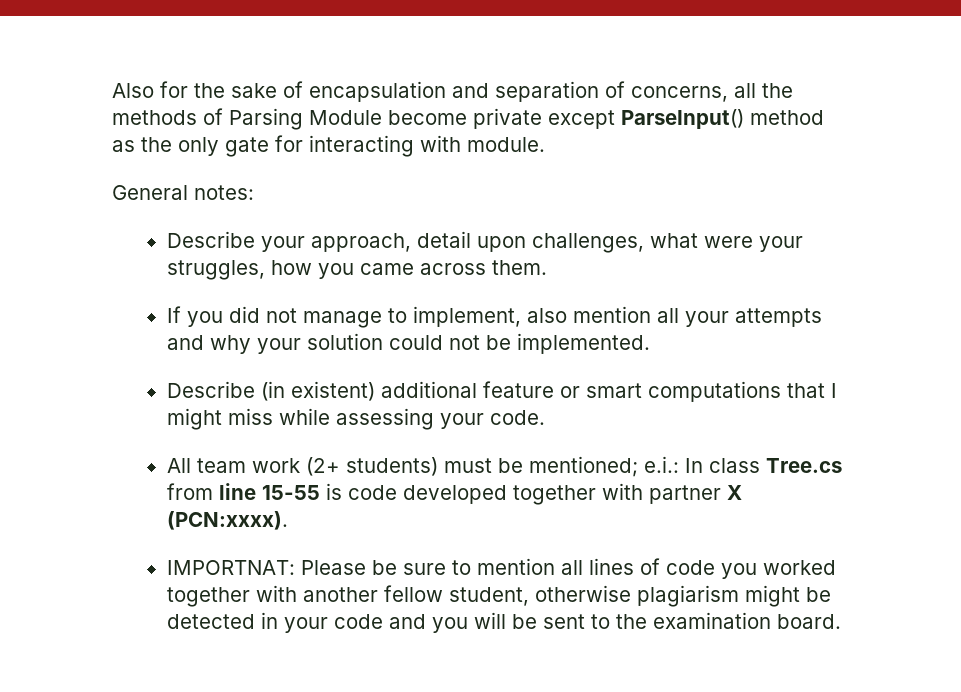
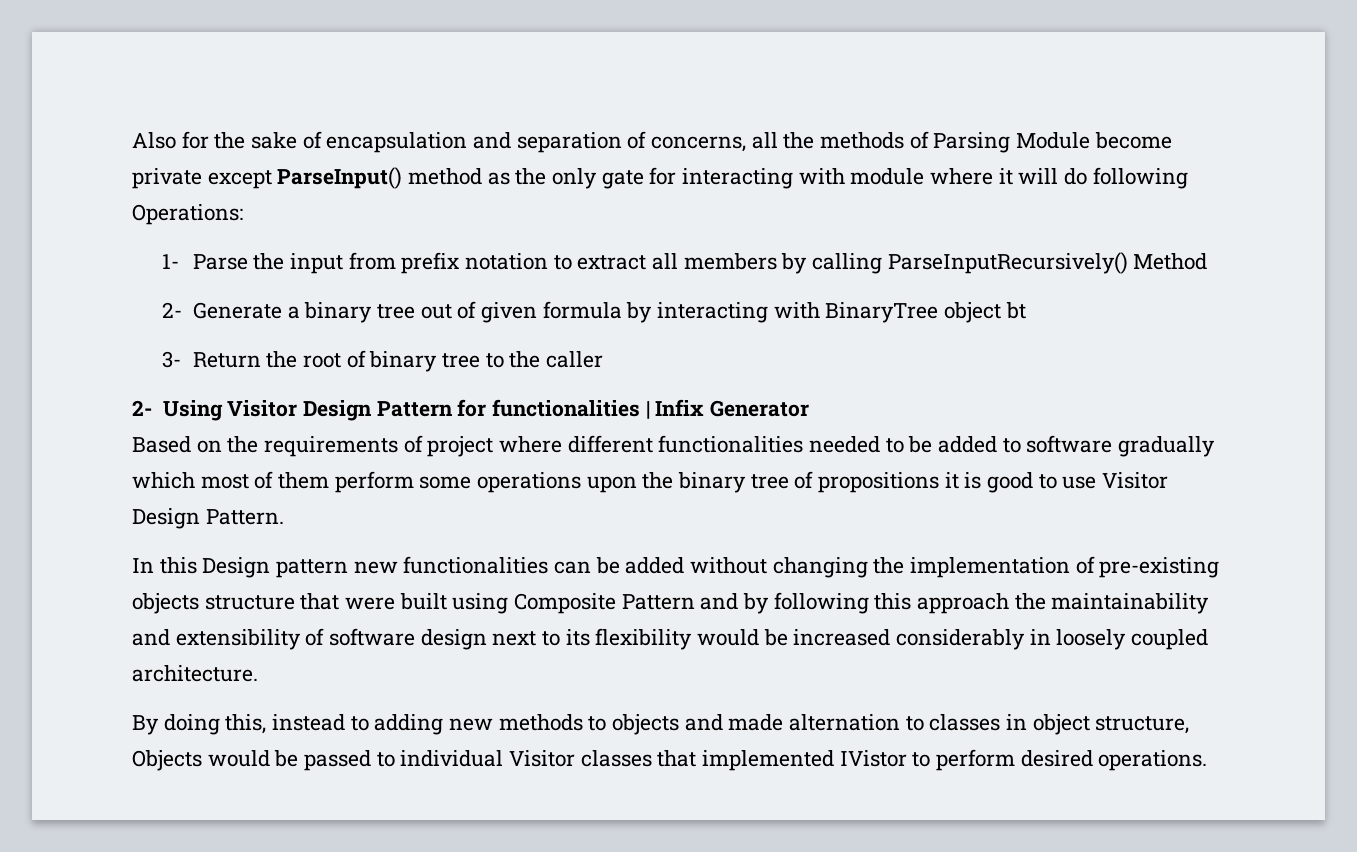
- Also for the sake of encapsulation and separation of concerns, all the methods of Parsing Module become private except ParseInput() method as the only gate for interacting with module.
- General notes:
- Describe your approach, detail upon challenges, what were your struggles, how you came across them.
- If you did not manage to implement, also mention all your attempts and why your solution could not be implemented.
- Describe (in existent) additional feature or smart computations that I might miss while assessing your code.
- All team work (2+ students) must be mentioned; e.i.: In class Tree.cs from line 15-55 is code developed together with partner X (PCN:xxxx).
- IMPORTNAT: Please be sure to mention all lines of code you worked together with another fellow student, otherwise plagiarism might be detected in your code and you will be sent to the examination board.
+ Also for the sake of encapsulation and separation of concerns, all the methods of Parsing Module become private except ParseInput() method as the only gate for interacting with module where it will do following Operations:
+ 1- Parse the input from prefix notation to extract all members by calling ParseInputRecursively() Method
+ 2- Generate a binary tree out of given formula by interacting with BinaryTree object bt
+ 3- Return the root of binary tree to the caller
+ 2- Using Visitor Design Pattern for functionalities | Infix Generator
+ Based on the requirements of project where different functionalities needed to be added to software gradually which most of them perform some operations upon the binary tree of propositions it is good to use Visitor Design Pattern.
+ In this Design pattern new functionalities can be added without changing the implementation of pre-existing objects structure that were built using Composite Pattern and by following this approach the maintainability and extensibility of software design next to its flexibility would be increased considerably in loosely coupled architecture.
+ By doing this, instead to adding new methods to objects and made alternation to classes in object structure, Objects would be passed to individual Visitor classes that implemented IVistor to perform desired operations.

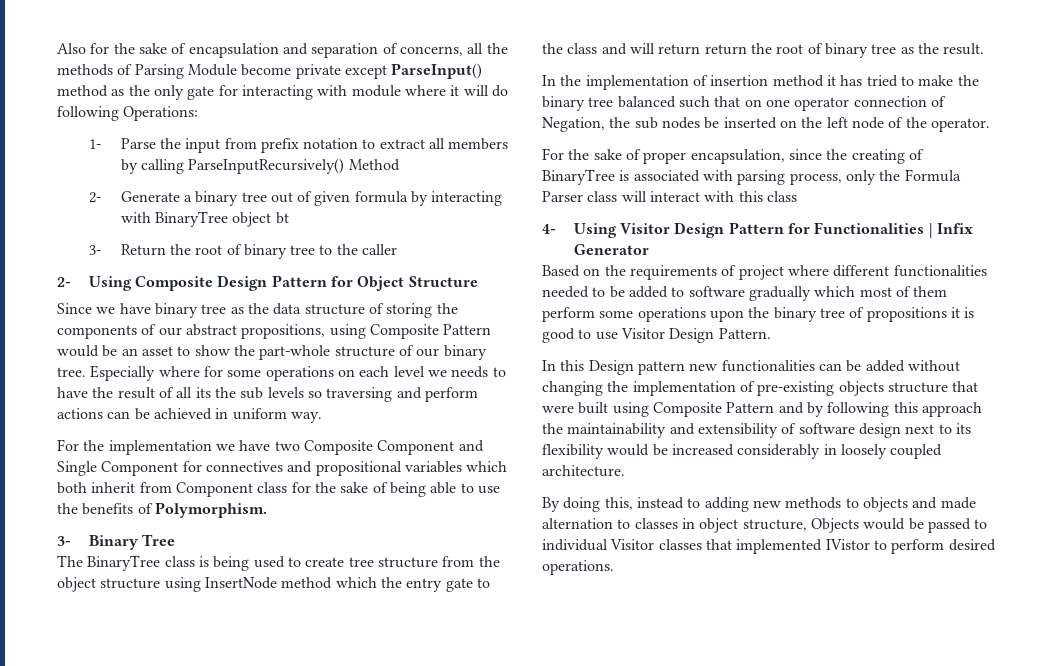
- 2- Using Visitor Design Pattern for functionalities | Infix Generator
+ 2- Using Composite Design Pattern for Object Structure
+ Since we have binary tree as the data structure of storing the components of our abstract propositions, using Composite Pattern would be an asset to show the part-whole structure of our binary tree. Especially where for some operations on each level we needs to have the result of all its the sub levels so traversing and perform actions can be achieved in uniform way.
+ For the implementation we have two Composite Component and Single Component for connectives and propositional variables which both inherit from Component class for the sake of being able to use the benefits of Polymorphism.
+ 3- Binary Tree
+ The BinaryTree class is being used to create tree structure from the object structure using InsertNode method which the entry gate to the class and will return return the root of binary tree as the result.
+ In the implementation of insertion method it has tried to make the binary tree balanced such that on one operator connection of Negation, the sub nodes be inserted on the left node of the operator.
+ For the sake of proper encapsulation, since the creating of BinaryTree is associated with parsing process, only the Formula Parser class will interact with this class
+ 4- Using Visitor Design Pattern for Functionalities | Infix Generator

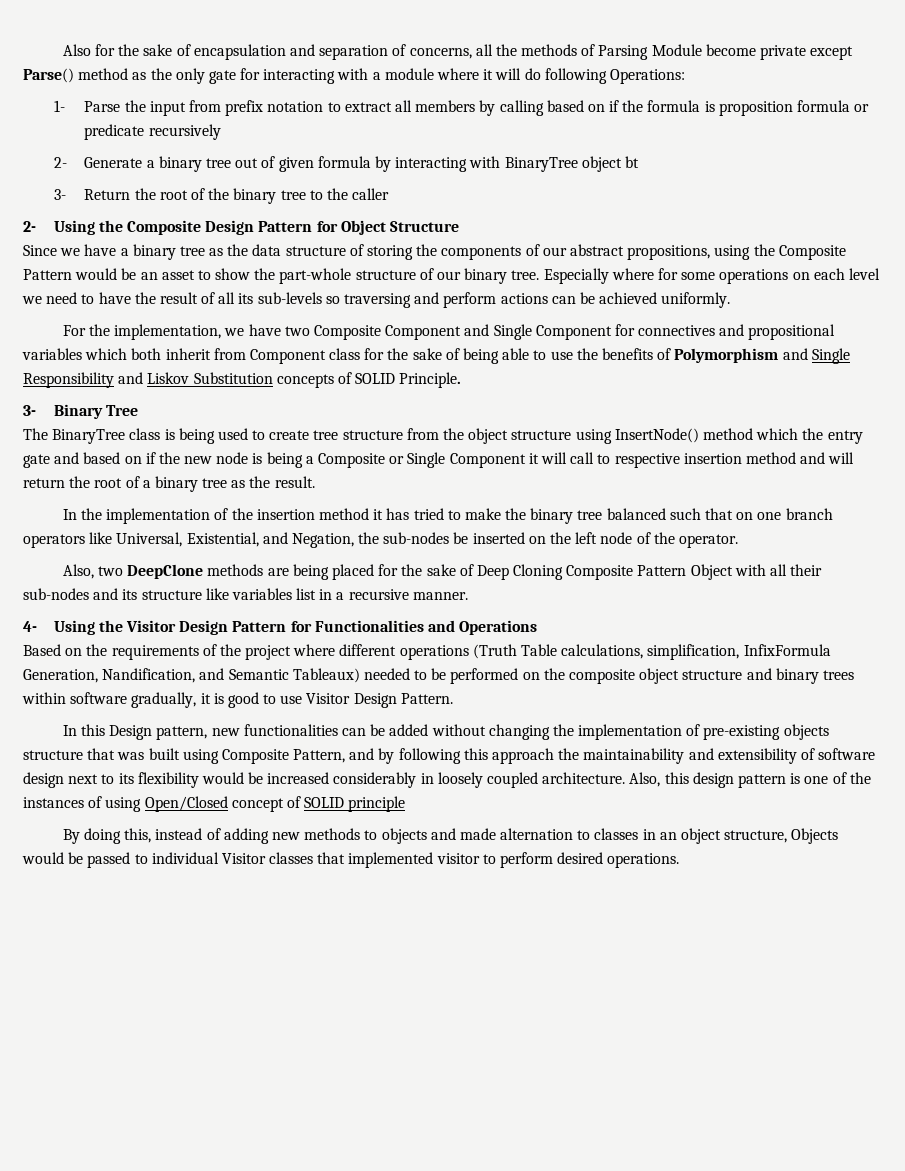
- Also for the sake of encapsulation and separation of concerns, all the methods of Parsing Module become private except ParseInput() method as the only gate for interacting with module where it will do following Operations:
+ Also for the sake of encapsulation and separation of concerns, all the methods of Parsing Module become private except Parse() method as the only gate for interacting with a module where it will do following Operations:
- 1- Parse the input from prefix notation to extract all members by calling ParseInputRecursively() Method
+ 1- Parse the input from prefix notation to extract all members by calling based on if the formula is proposition formula or predicate recursively
- 3- Return the root of binary tree to the caller
+ 3- Return the root of the binary tree to the caller
- 2- Using Composite Design Pattern for Object Structure
+ 2- Using the Composite Design Pattern for Object Structure
- Since we have binary tree as the data structure of storing the components of our abstract propositions, using Composite Pattern would be an asset to show the part-whole structure of our binary tree.
+ Since we have a binary tree as the data structure of storing the components of our abstract propositions, using the Composite Pattern would be an asset to show the part-whole structure of our binary tree.
- Especially where for some operations on each level we needs to have the result of all its the sub levels so traversing and perform actions can be achieved in uniform way.
- For the implementation we have two Composite Component and Single Component for connectives and propositional variables which both inherit from Component class for the sake of being able to use the benefits of Polymorphism.
+ Especially where for some operations on each level we need to have the result of all its sub-levels so traversing and perform actions can be achieved uniformly.
+ For the implementation, we have two Composite Component and Single Component for connectives and propositional variables which both inherit from Component class for the sake of being able to use the benefits of Polymorphism and Single Responsibility and Liskov Substitution concepts of SOLID Principle.
- The BinaryTree class is being used to create tree structure from the object structure using InsertNode method which the entry gate to the class and will return return the root of binary tree as the result.
+ The BinaryTree class is being used to create tree structure from the object structure using InsertNode() method which the entry gate and based on if the new node is being a Composite or Single Component it will call to respective insertion method and will return the root of a binary tree as the result.
- In the implementation of insertion method it has tried to make the binary tree balanced such that on one operator connection of Negation, the sub nodes be inserted on the left node of the operator.
+ In the implementation of the insertion method it has tried to make the binary tree balanced such that on one branch operators like Universal, Existential, and Negation, the sub-nodes be inserted on the left node of the operator.
- For the sake of proper encapsulation, since the creating of BinaryTree is associated with parsing process, only the Formula Parser class will interact with this class
+ Also, two DeepClone methods are being placed for the sake of Deep Cloning Composite Pattern Object with all their sub-nodes and its structure like variables list in a recursive manner.
- 4- Using Visitor Design Pattern for Functionalities | Infix Generator
+ 4- Using the Visitor Design Pattern for Functionalities and Operations
- Based on the requirements of project where different functionalities needed to be added to software gradually which most of them perform some operations upon the binary tree of propositions it is good to use Visitor Design Pattern.
+ Based on the requirements of the project where different operations (Truth Table calculations, simplification, InfixFormula Generation, Nandification, and Semantic Tableaux) needed to be performed on the composite object structure and binary trees within software gradually, it is good to use Visitor Design Pattern.
- In this Design pattern new functionalities can be added without changing the implementation of pre-existing objects structure that were built using Composite Pattern and by following this approach the maintainability and extensibility of software design next to its flexibility would be increased considerably in loosely coupled architecture.
+ In this Design pattern, new functionalities can be added without changing the implementation of pre-existing objects structure that was built using Composite Pattern, and by following this approach the maintainability and extensibility of software design next to its flexibility would be increased considerably in loosely coupled architecture. Also, this design pattern is one of the instances of using Open/Closed concept of SOLID principle
- By doing this, instead to adding new methods to objects and made alternation to classes in object structure, Objects would be passed to individual Visitor classes that implemented IVistor to perform desired operations.
+ By doing this, instead of adding new methods to objects and made alternation to classes in an object structure, Objects would be passed to individual Visitor classes that implemented visitor to perform desired operations.

